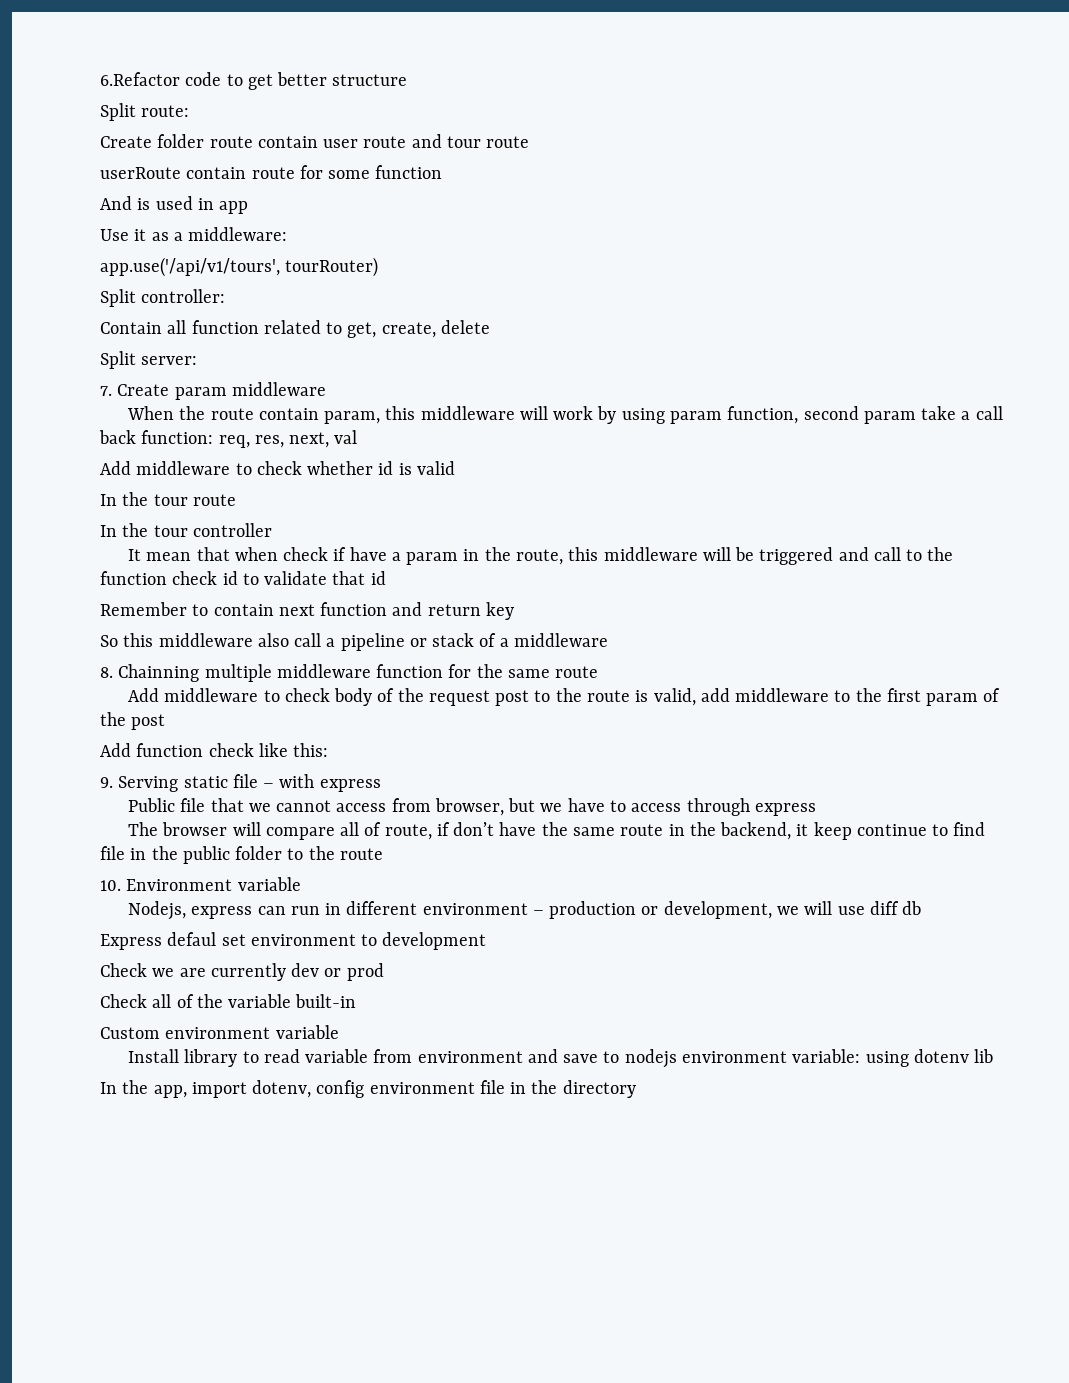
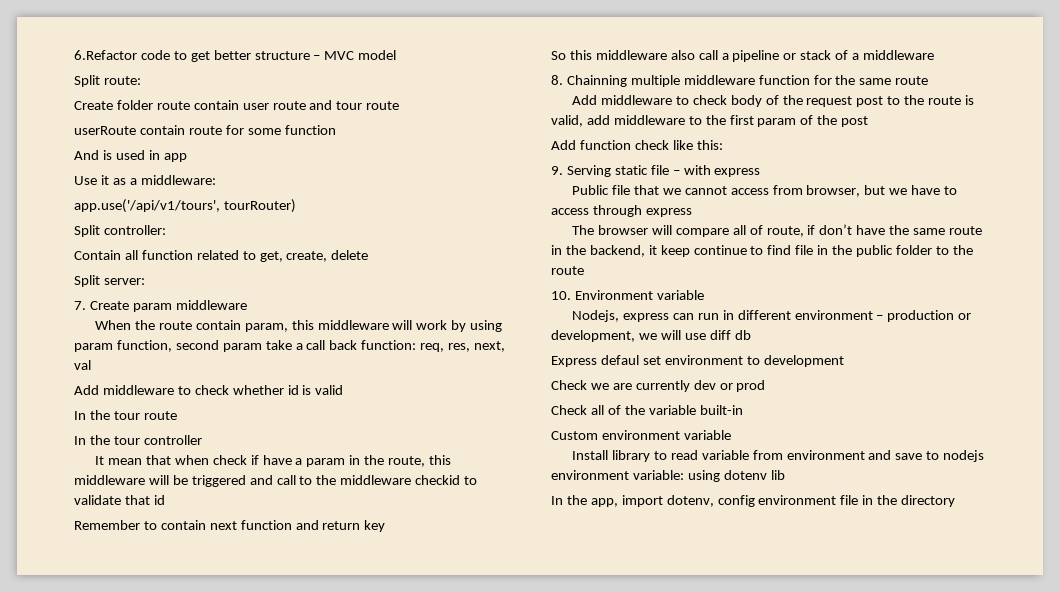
- 6.Refactor code to get better structure
+ 6.Refactor code to get better structure – MVC model
- It mean that when check if have a param in the route, this middleware will be triggered and call to the function check id to validate that id
+ It mean that when check if have a param in the route, this middleware will be triggered and call to the middleware checkid to validate that id

